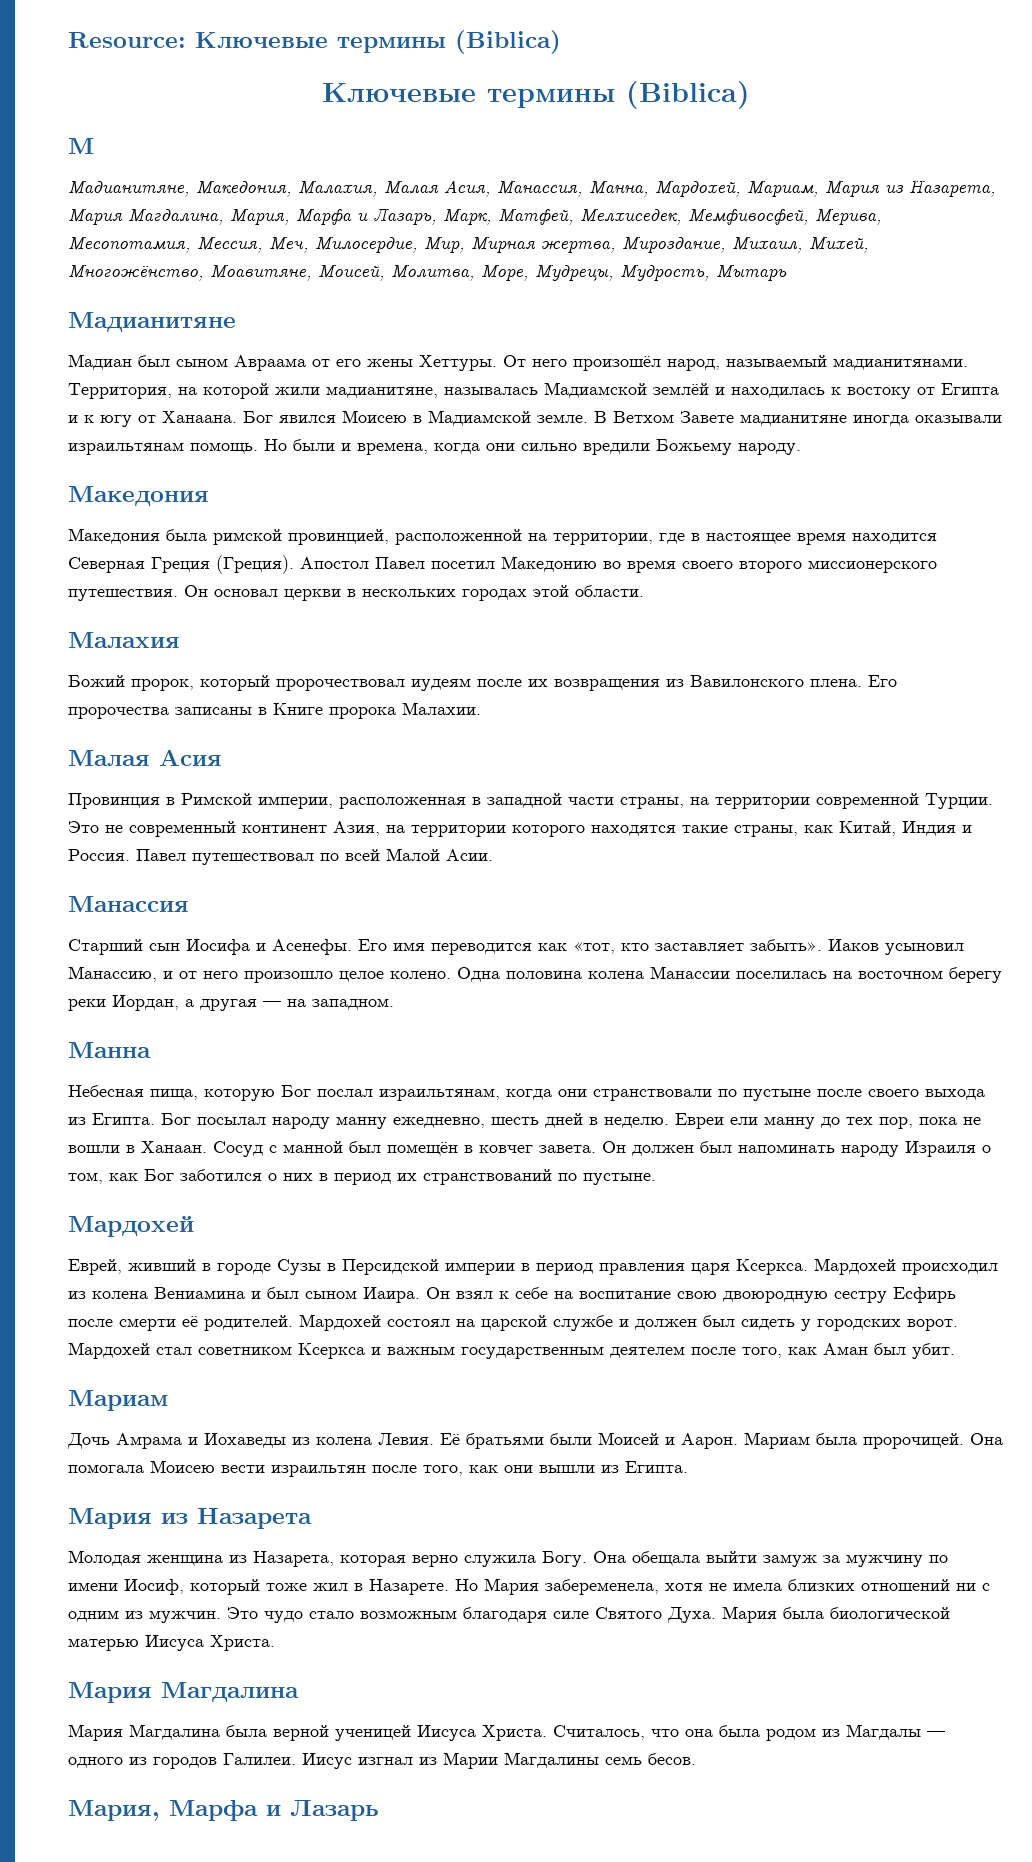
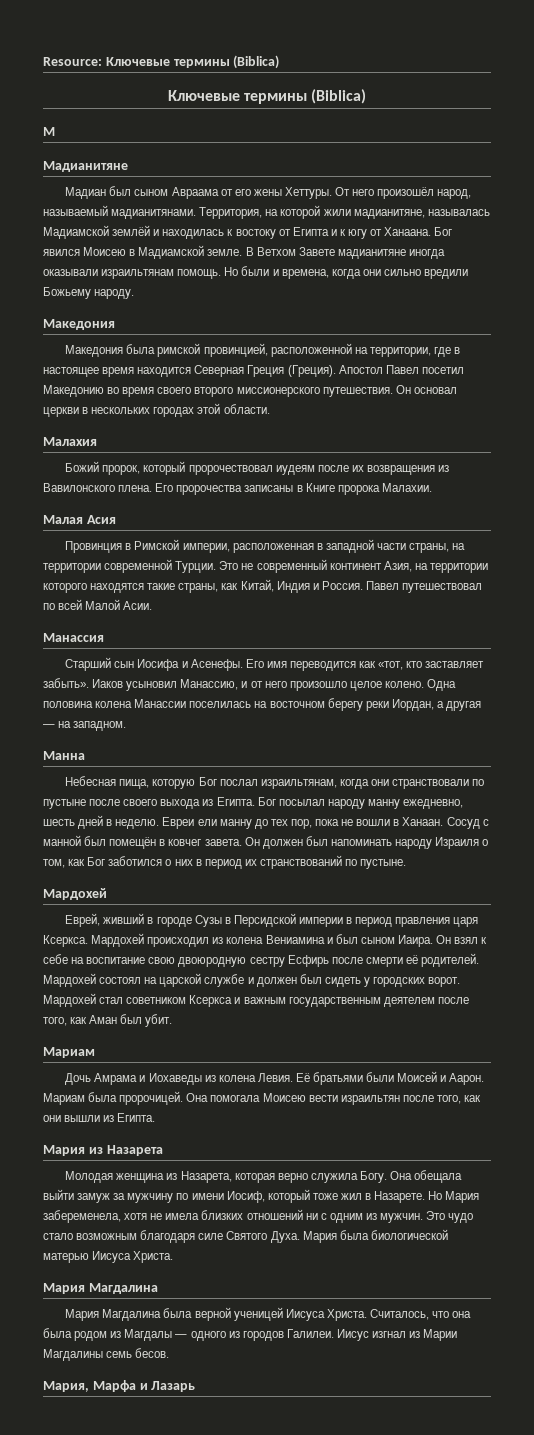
- Мадианитяне, Македония, Малахия, Малая Асия, Манассия, Манна, Мардохей, Мариам, Мария из Назарета, Мария Магдалина, Мария, Марфа и Лазарь, Марк, Матфей, Мелхиседек, Мемфивосфей, Мерива, Месопотамия, Мессия, Меч, Милосердие, Мир, Мирная жертва, Мироздание, Михаил, Михей, Многожёнство, Моавитяне, Моисей, Молитва, Море, Мудрецы, Мудрость, Мытарь

